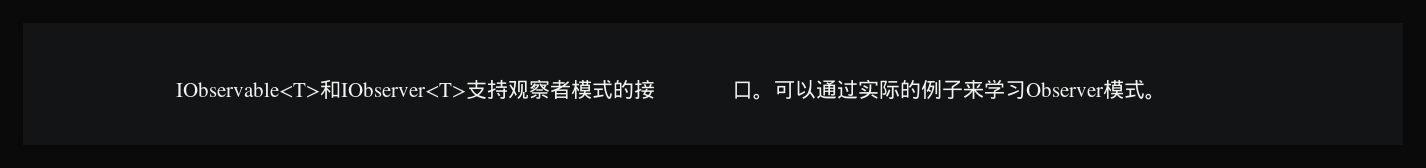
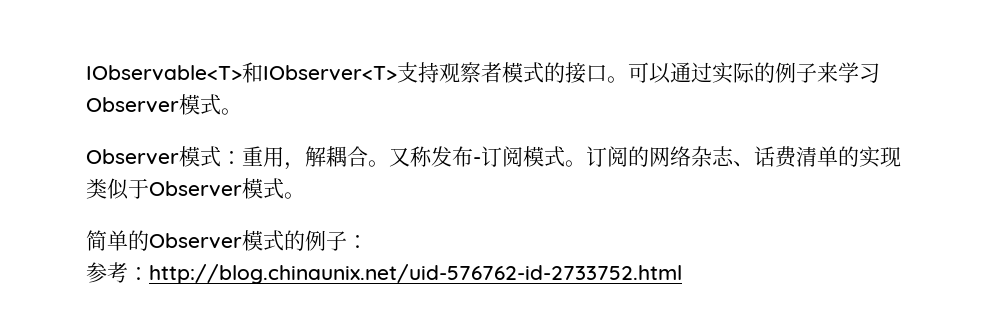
+ Observer模式：重用，解耦合。又称发布-订阅模式。订阅的网络杂志、话费清单的实现类似于Observer模式。
+ 简单的Observer模式的例子：
+ 参考：http://blog.chinaunix.net/uid-576762-id-2733752.html

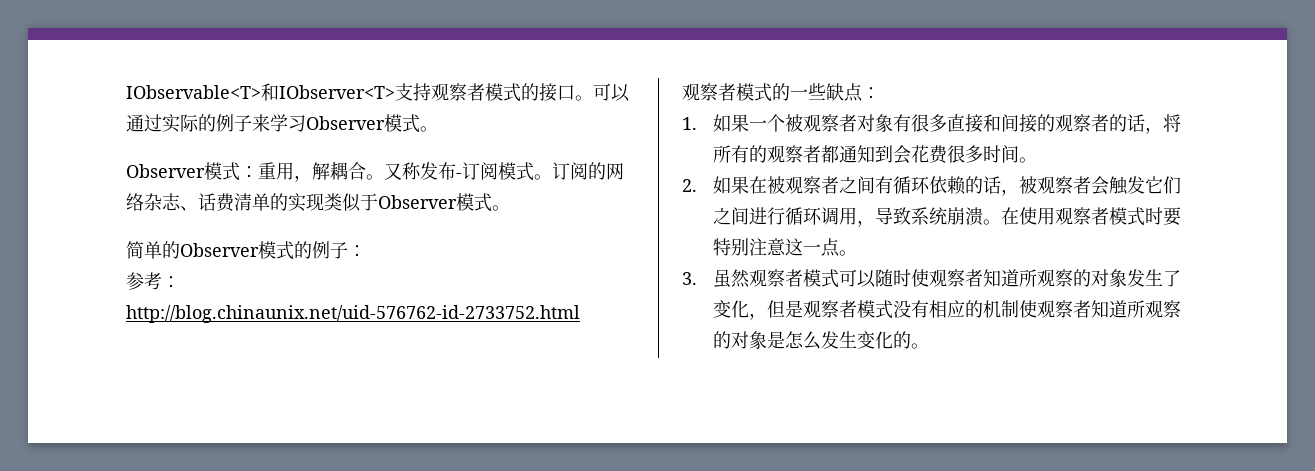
+ 观察者模式的一些缺点：
+ 1.如果一个被观察者对象有很多直接和间接的观察者的话，将所有的观察者都通知到会花费很多时间。
+ 2.如果在被观察者之间有循环依赖的话，被观察者会触发它们之间进行循环调用，导致系统崩溃。在使用观察者模式时要特别注意这一点。
+ 3.虽然观察者模式可以随时使观察者知道所观察的对象发生了变化，但是观察者模式没有相应的机制使观察者知道所观察的对象是怎么发生变化的。

